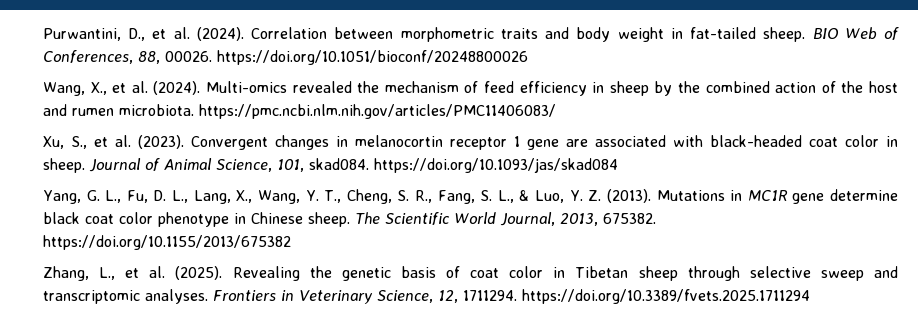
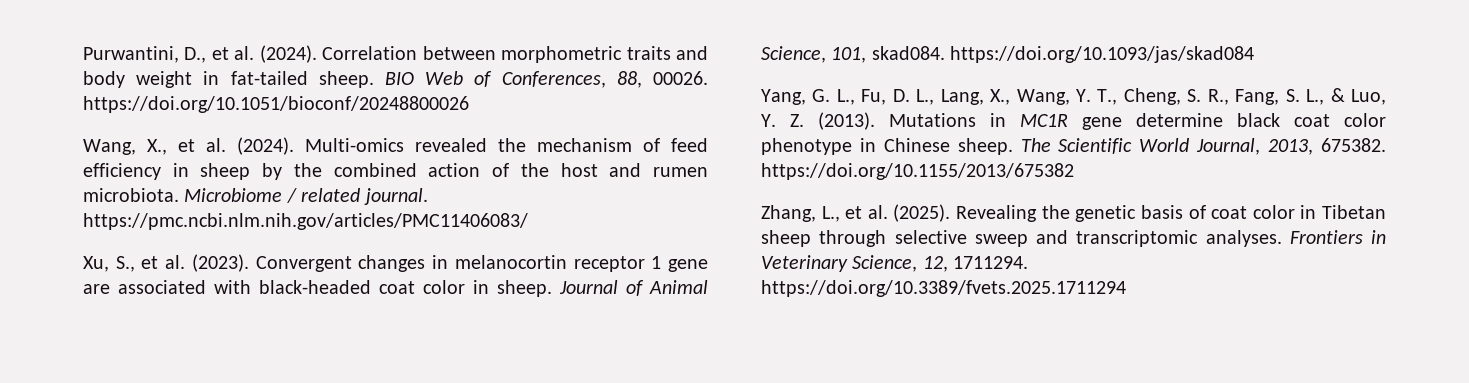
- Multi-omics revealed the mechanism of feed efficiency in sheep by the combined action of the host and rumen microbiota. https://pmc.ncbi.nlm.nih.gov/articles/PMC11406083/
+ Multi-omics revealed the mechanism of feed efficiency in sheep by the combined action of the host and rumen microbiota. Microbiome / related journal. https://pmc.ncbi.nlm.nih.gov/articles/PMC11406083/

